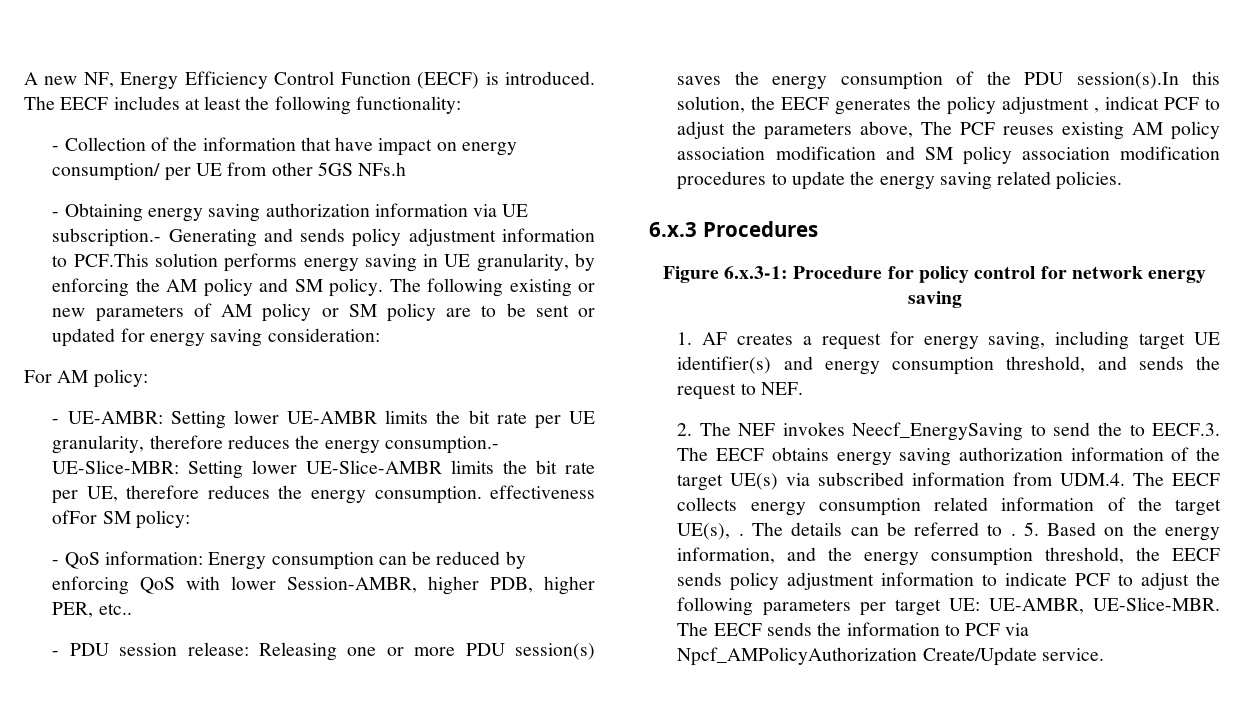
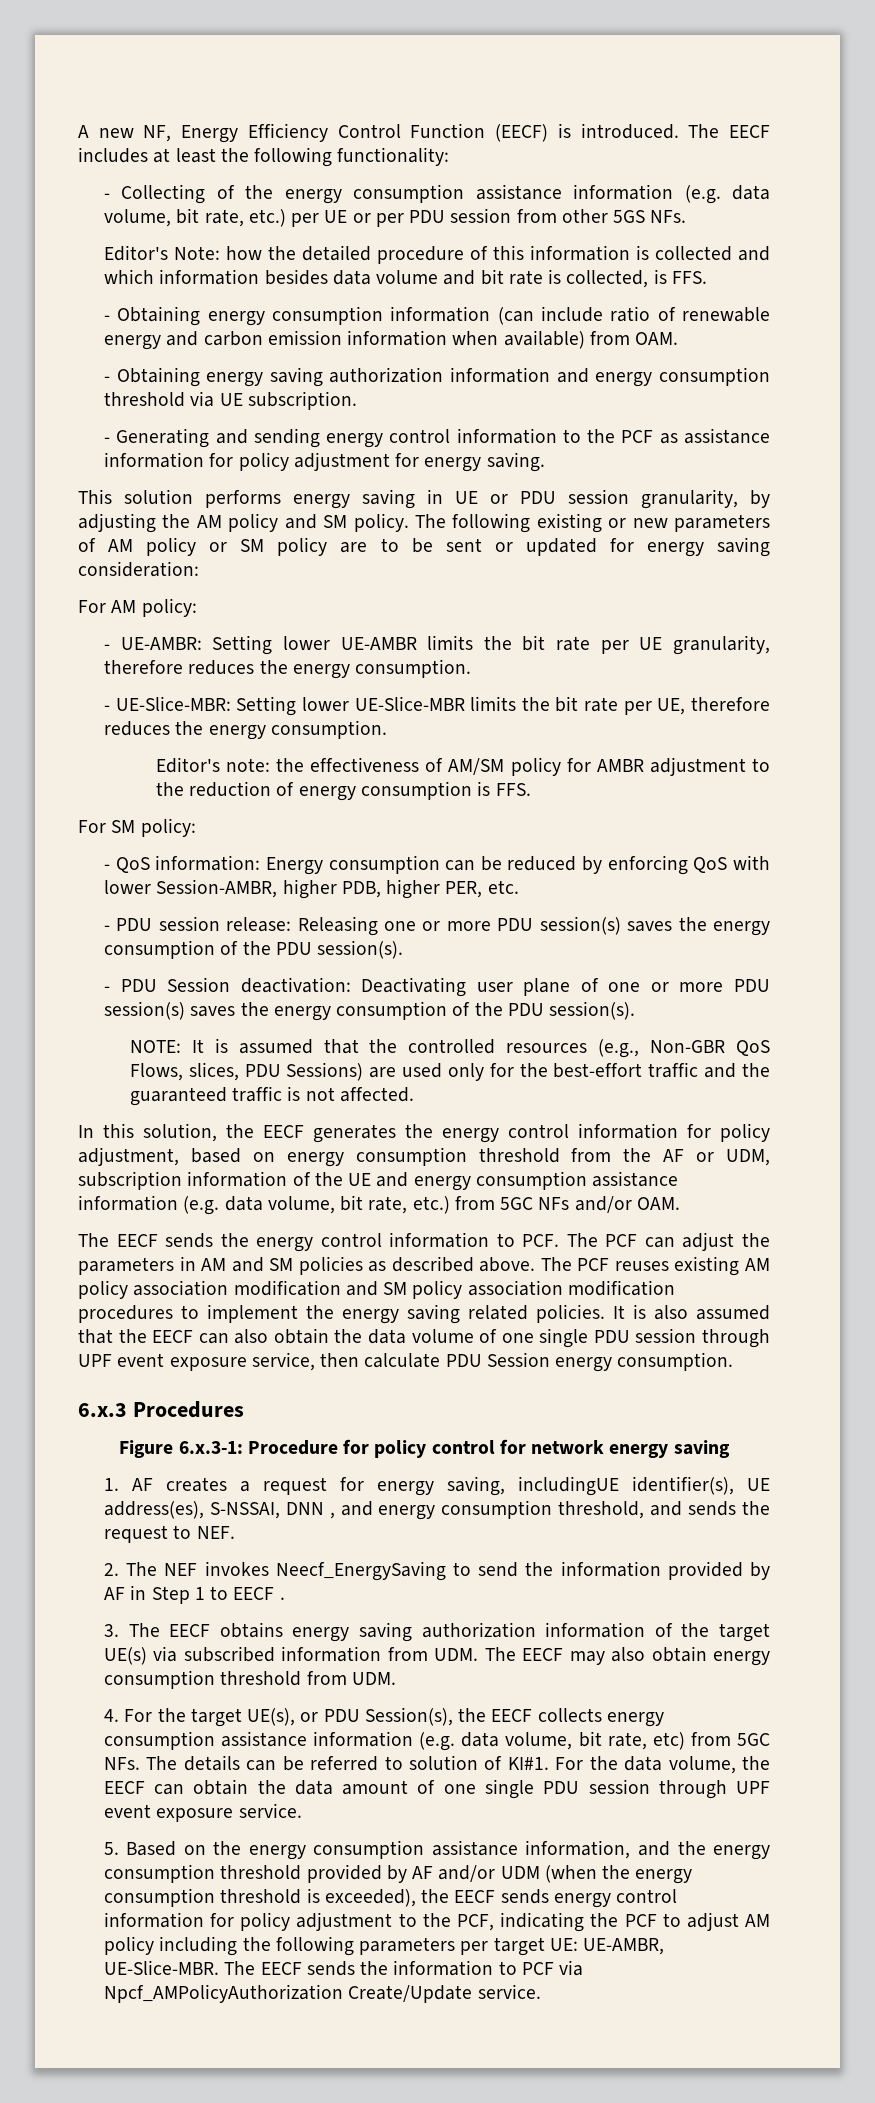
- - Collection of the information that have impact on energy consumption/ per UE from other 5GS NFs.h
+ - Collecting of the energy consumption assistance information (e.g. data volume, bit rate, etc.) per UE or per PDU session from other 5GS NFs.
+ Editor's Note: how the detailed procedure of this information is collected and which information besides data volume and bit rate is collected, is FFS.
+ - Obtaining energy consumption information (can include ratio of renewable energy and carbon emission information when available) from OAM.
- - Obtaining energy saving authorization information via UE subscription.- Generating and sends policy adjustment information to PCF.This solution performs energy saving in UE granularity, by enforcing the AM policy and SM policy.
+ - Obtaining energy saving authorization information and energy consumption threshold via UE subscription.
+ - Generating and sending energy control information to the PCF as assistance information for policy adjustment for energy saving.
+ This solution performs energy saving in UE or PDU session granularity, by adjusting the AM policy and SM policy.
- - UE-AMBR: Setting lower UE-AMBR limits the bit rate per UE granularity, therefore reduces the energy consumption.- UE-Slice-MBR: Setting lower UE-Slice-AMBR limits the bit rate per UE, therefore reduces the energy consumption. effectiveness ofFor SM policy:
+ - UE-AMBR: Setting lower UE-AMBR limits the bit rate per UE granularity, therefore reduces the energy consumption.
+ - UE-Slice-MBR: Setting lower UE-Slice-MBR limits the bit rate per UE, therefore reduces the energy consumption.
+ Editor's note: the effectiveness of AM/SM policy for AMBR adjustment to the reduction of energy consumption is FFS.
+ For SM policy:
- - QoS information: Energy consumption can be reduced by enforcing QoS with lower Session-AMBR, higher PDB, higher PER, etc..
+ - QoS information: Energy consumption can be reduced by enforcing QoS with lower Session-AMBR, higher PDB, higher PER, etc.
- - PDU session release: Releasing one or more PDU session(s) saves the energy consumption of the PDU session(s).In this solution, the EECF generates the policy adjustment , indicat PCF to adjust the parameters above, The PCF reuses existing AM policy association modification and SM policy association modification procedures to update the energy saving related policies.
+ - PDU session release: Releasing one or more PDU session(s) saves the energy consumption of the PDU session(s).
+ - PDU Session deactivation: Deactivating user plane of one or more PDU session(s) saves the energy consumption of the PDU session(s).
+ NOTE: It is assumed that the controlled resources (e.g., Non-GBR QoS Flows, slices, PDU Sessions) are used only for the best-effort traffic and the guaranteed traffic is not affected.
+ In this solution, the EECF generates the energy control information for policy adjustment, based on energy consumption threshold from the AF or UDM, subscription information of the UE and energy consumption assistance information (e.g. data volume, bit rate, etc.) from 5GC NFs and/or OAM.
+ The EECF sends the energy control information to PCF. The PCF can adjust the parameters in AM and SM policies as described above. The PCF reuses existing AM policy association modification and SM policy association modification procedures to implement the energy saving related policies. It is also assumed that the EECF can also obtain the data volume of one single PDU session through UPF event exposure service, then calculate PDU Session energy consumption.
- 1. AF creates a request for energy saving, including target UE identifier(s) and energy consumption threshold, and sends the request to NEF.
+ 1. AF creates a request for energy saving, includingUE identifier(s), UE address(es), S-NSSAI, DNN , and energy consumption threshold, and sends the request to NEF.
- 2. The NEF invokes Neecf_EnergySaving to send the to EECF.3. The EECF obtains energy saving authorization information of the target UE(s) via subscribed information from UDM.4. The EECF collects energy consumption related information of the target UE(s), . The details can be referred to . 5. Based on the energy information, and the energy consumption threshold, the EECF sends policy adjustment information to indicate PCF to adjust the following parameters per target UE: UE-AMBR, UE-Slice-MBR.
+ 2. The NEF invokes Neecf_EnergySaving to send the information provided by AF in Step 1 to EECF .
+ 3. The EECF obtains energy saving authorization information of the target UE(s) via subscribed information from UDM. The EECF may also obtain energy consumption threshold from UDM.
+ 4. For the target UE(s), or PDU Session(s), the EECF collects energy consumption assistance information (e.g. data volume, bit rate, etc) from 5GC NFs. The details can be referred to solution of KI#1. For the data volume, the EECF can obtain the data amount of one single PDU session through UPF event exposure service.
+ 5. Based on the energy consumption assistance information, and the energy consumption threshold provided by AF and/or UDM (when the energy consumption threshold is exceeded), the EECF sends energy control information for policy adjustment to the PCF, indicating the PCF to adjust AM policy including the following parameters per target UE: UE-AMBR, UE-Slice-MBR.

